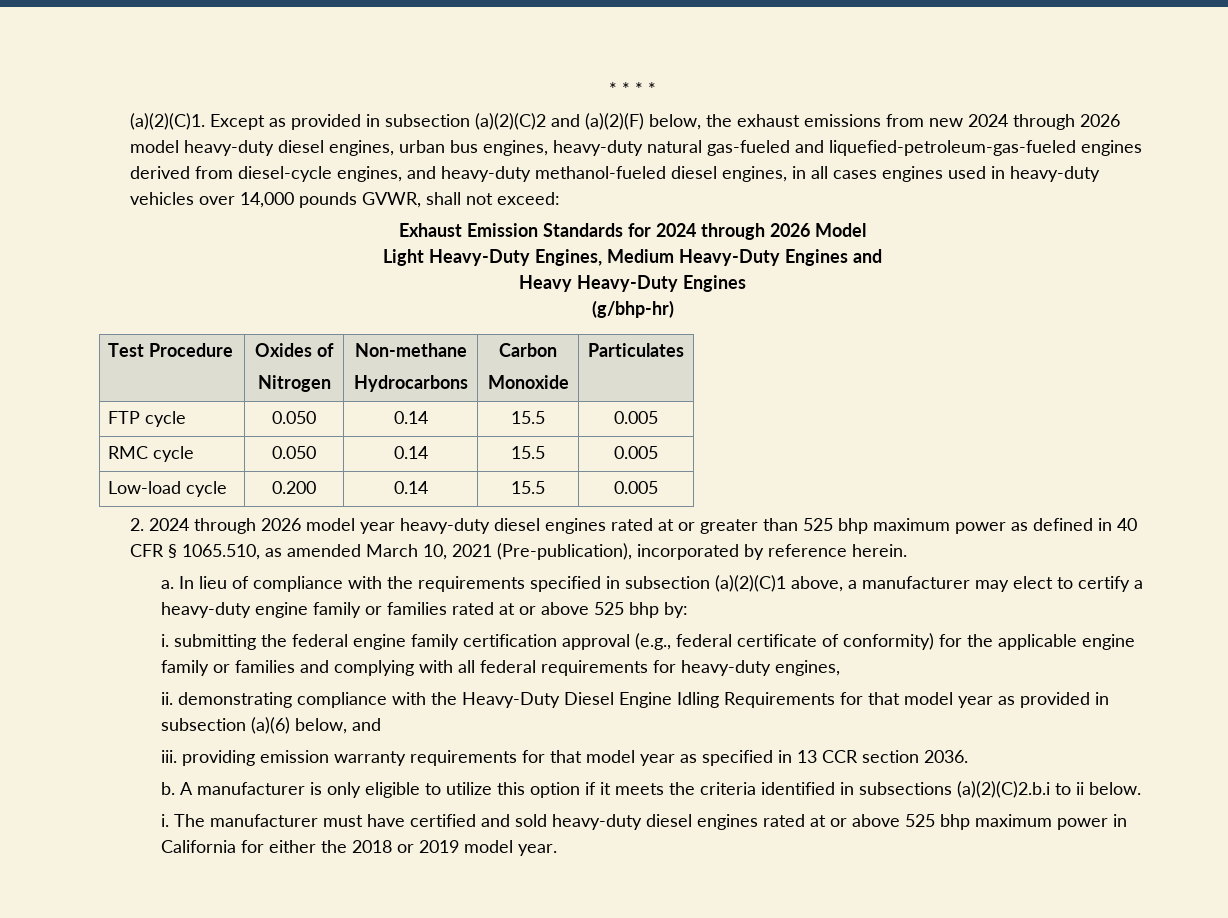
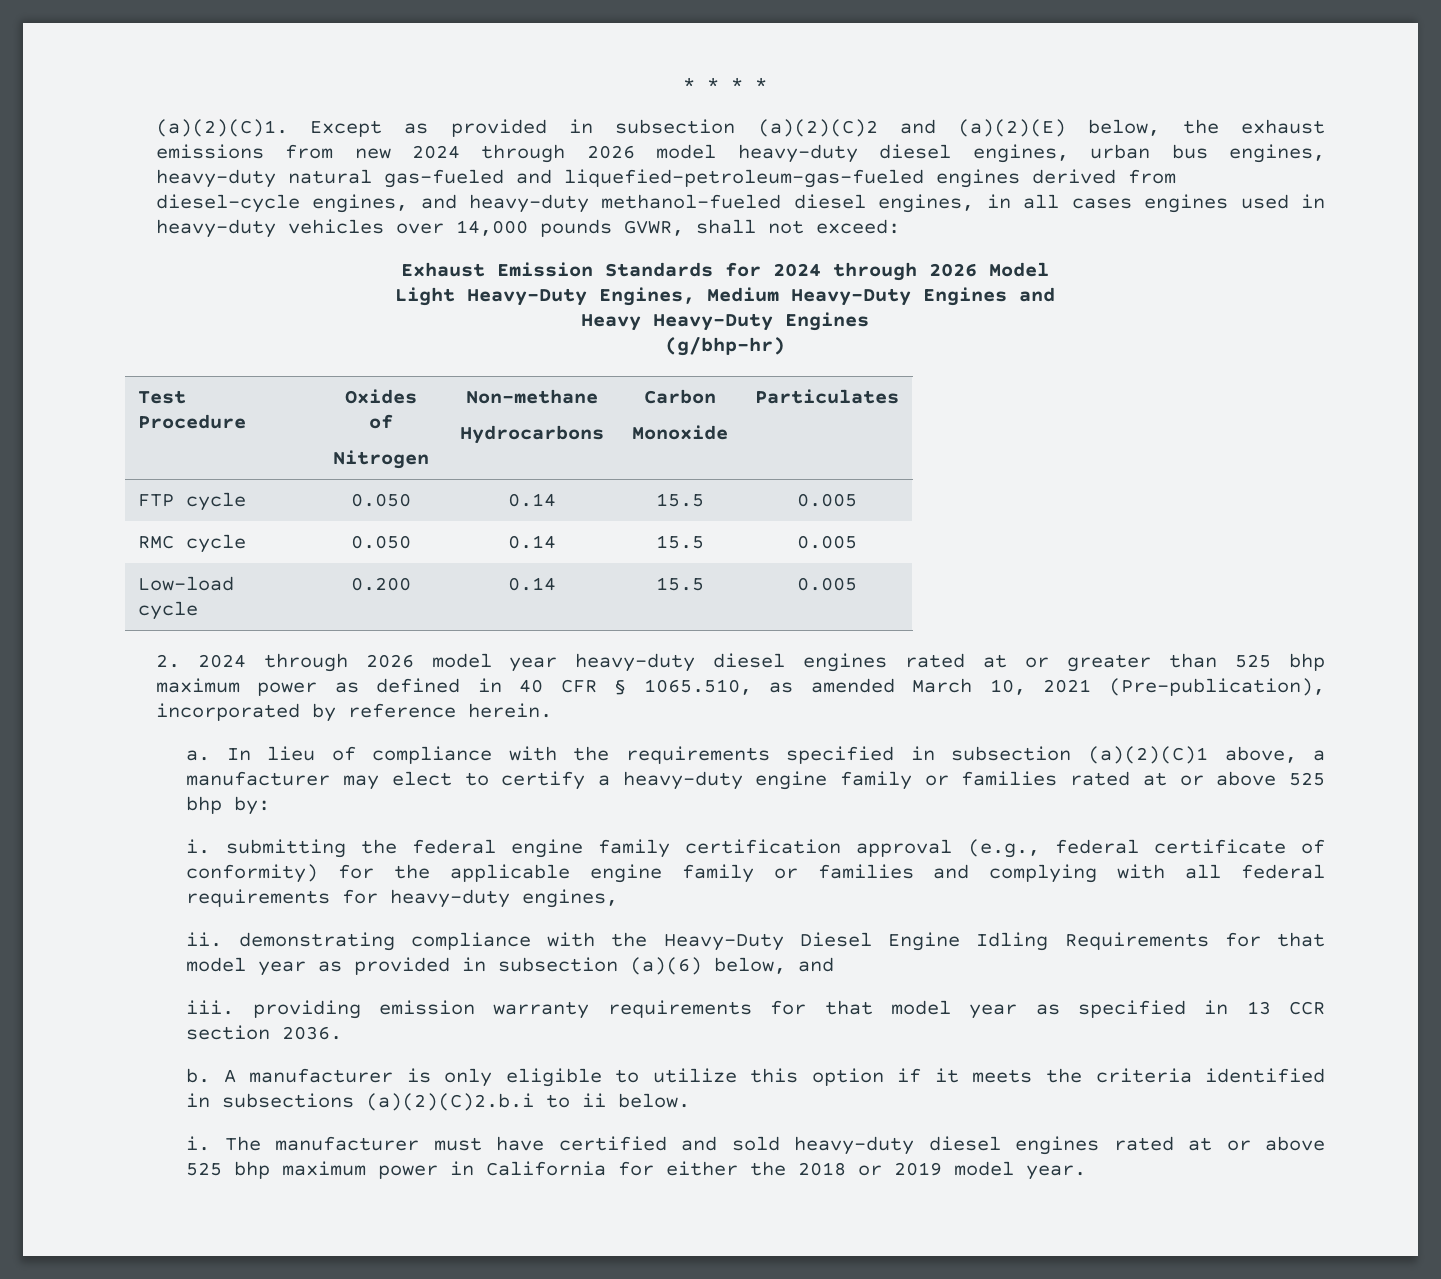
- Except as provided in subsection (a)(2)(C)2 and (a)(2)(F) below, the exhaust emissions from new 2024 through 2026 model heavy-duty diesel engines, urban bus engines, heavy-duty natural gas-fueled and liquefied-petroleum-gas-fueled engines derived from diesel-cycle engines, and heavy-duty methanol-fueled diesel engines, in all cases engines used in heavy-duty vehicles over 14,000 pounds GVWR, shall not exceed:
+ Except as provided in subsection (a)(2)(C)2 and (a)(2)(E) below, the exhaust emissions from new 2024 through 2026 model heavy-duty diesel engines, urban bus engines, heavy-duty natural gas-fueled and liquefied-petroleum-gas-fueled engines derived from diesel-cycle engines, and heavy-duty methanol-fueled diesel engines, in all cases engines used in heavy-duty vehicles over 14,000 pounds GVWR, shall not exceed:

